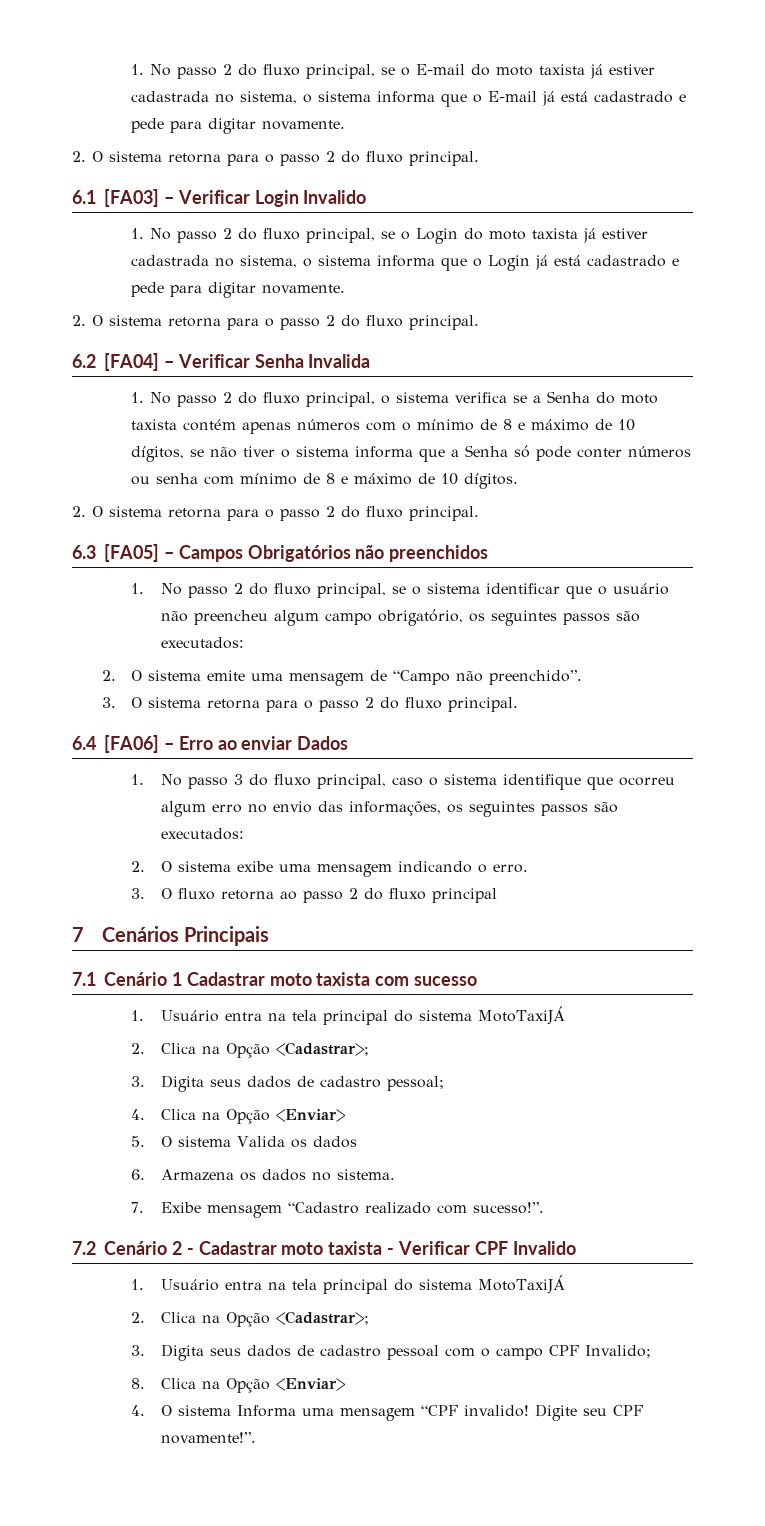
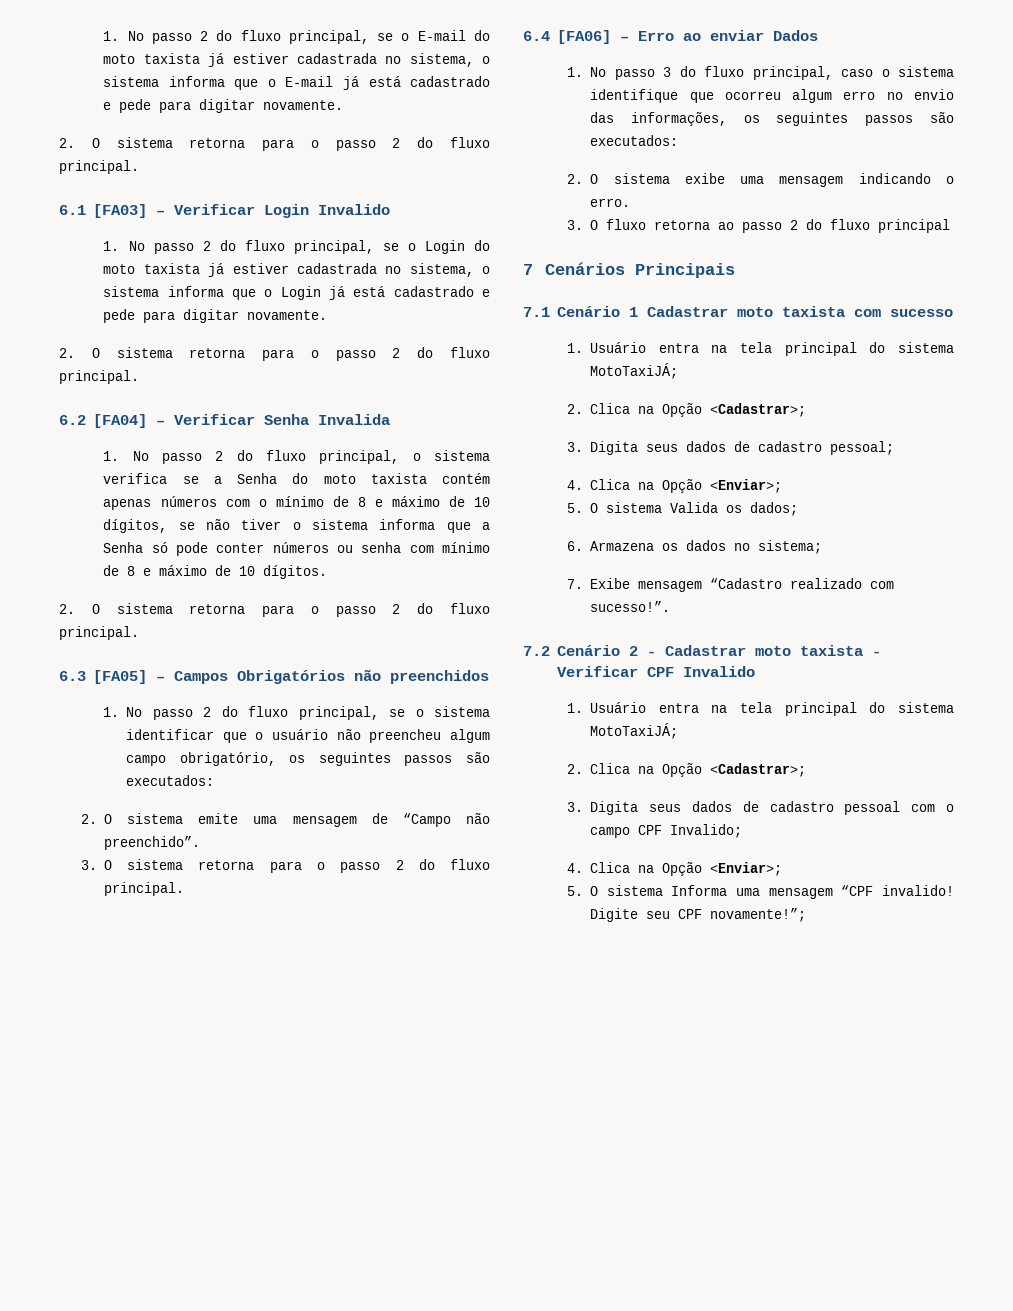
  7.1 Cenário 1 Cadastrar moto taxista com sucesso
- 1. Usuário entra na tela principal do sistema MotoTaxiJÁ
+ 1. Usuário entra na tela principal do sistema MotoTaxiJÁ;
  3. Digita seus dados de cadastro pessoal;
- 4. Clica na Opção <Enviar>
+ 4. Clica na Opção <Enviar>;
- 5. O sistema Valida os dados
+ 5. O sistema Valida os dados;
- 6. Armazena os dados no sistema.
+ 6. Armazena os dados no sistema;
  7.2 Cenário 2 - Cadastrar moto taxista - Verificar CPF Invalido
- 1. Usuário entra na tela principal do sistema MotoTaxiJÁ
+ 1. Usuário entra na tela principal do sistema MotoTaxiJÁ;
  3. Digita seus dados de cadastro pessoal com o campo CPF Invalido;
- 8. Clica na Opção <Enviar>
- 4. O sistema Informa uma mensagem “CPF invalido!
+ 4. Clica na Opção <Enviar>;
+ 5. O sistema Informa uma mensagem “CPF invalido!
- Digite seu CPF novamente!”.
+ Digite seu CPF novamente!”;

